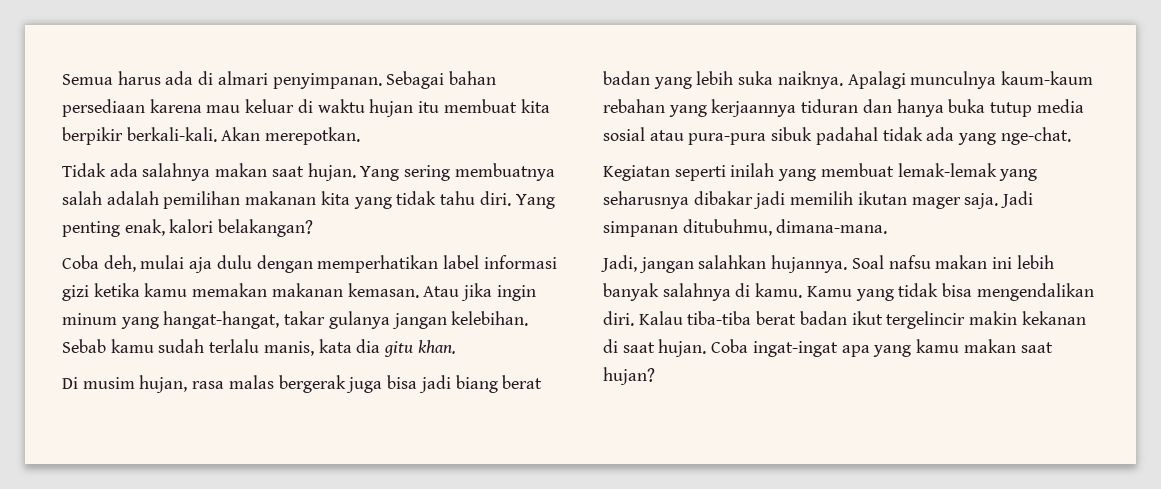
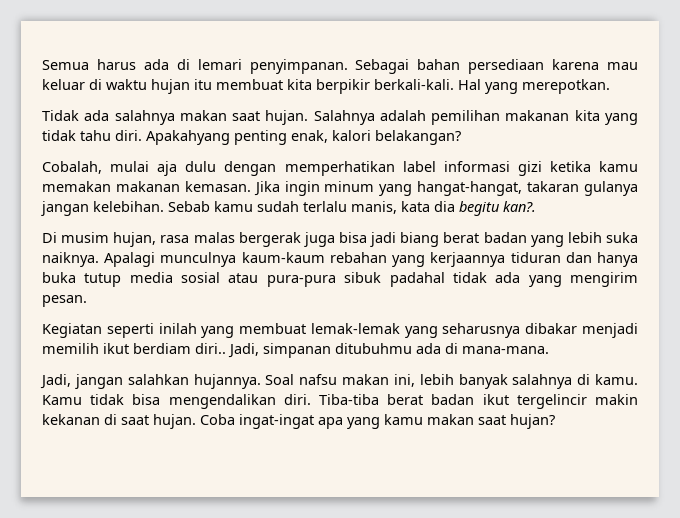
- Semua harus ada di almari penyimpanan.
+ Semua harus ada di lemari penyimpanan.
- Akan merepotkan.
+ Hal yang merepotkan.
- Yang sering membuatnya salah adalah pemilihan makanan kita yang tidak tahu diri.
+ Salahnya adalah pemilihan makanan kita yang tidak tahu diri.
- Yang penting enak, kalori belakangan?
+ Apakahyang penting enak, kalori belakangan?
- Coba deh, mulai aja dulu dengan memperhatikan label informasi gizi ketika kamu memakan makanan kemasan.
+ Cobalah, mulai aja dulu dengan memperhatikan label informasi gizi ketika kamu memakan makanan kemasan.
- Atau jika ingin minum yang hangat-hangat, takar gulanya jangan kelebihan.
+ Jika ingin minum yang hangat-hangat, takaran gulanya jangan kelebihan.
- Sebab kamu sudah terlalu manis, kata dia gitu khan.
+ Sebab kamu sudah terlalu manis, kata dia begitu kan?.
- Apalagi munculnya kaum-kaum rebahan yang kerjaannya tiduran dan hanya buka tutup media sosial atau pura-pura sibuk padahal tidak ada yang nge-chat.
+ Apalagi munculnya kaum-kaum rebahan yang kerjaannya tiduran dan hanya buka tutup media sosial atau pura-pura sibuk padahal tidak ada yang mengirim pesan.
- Kegiatan seperti inilah yang membuat lemak-lemak yang seharusnya dibakar jadi memilih ikutan mager saja. Jadi simpanan ditubuhmu, dimana-mana.
+ Kegiatan seperti inilah yang membuat lemak-lemak yang seharusnya dibakar menjadi memilih ikut berdiam diri.. Jadi, simpanan ditubuhmu ada di mana-mana.
- Soal nafsu makan ini lebih banyak salahnya di kamu.
+ Soal nafsu makan ini, lebih banyak salahnya di kamu.
- Kamu yang tidak bisa mengendalikan diri.
+ Kamu tidak bisa mengendalikan diri.
- Kalau tiba-tiba berat badan ikut tergelincir makin kekanan di saat hujan.
+ Tiba-tiba berat badan ikut tergelincir makin kekanan di saat hujan.

